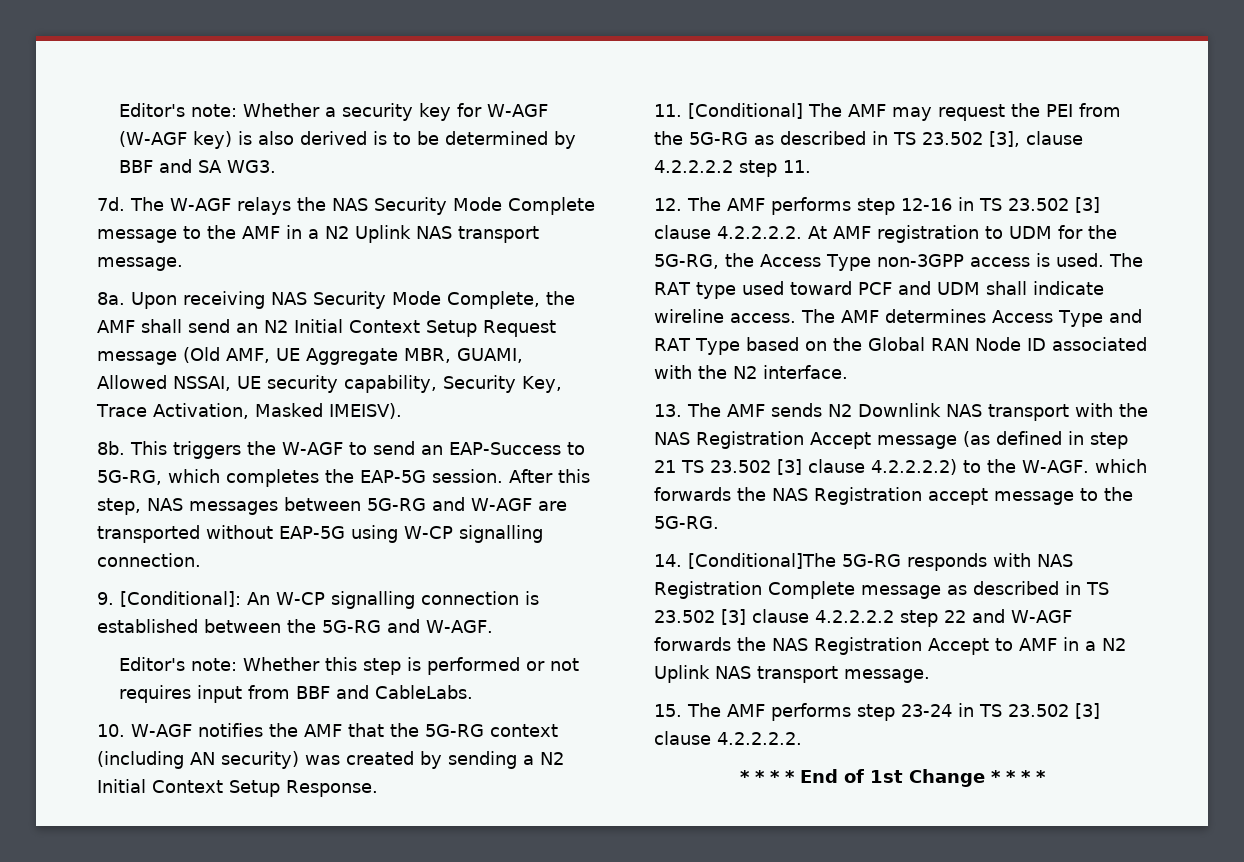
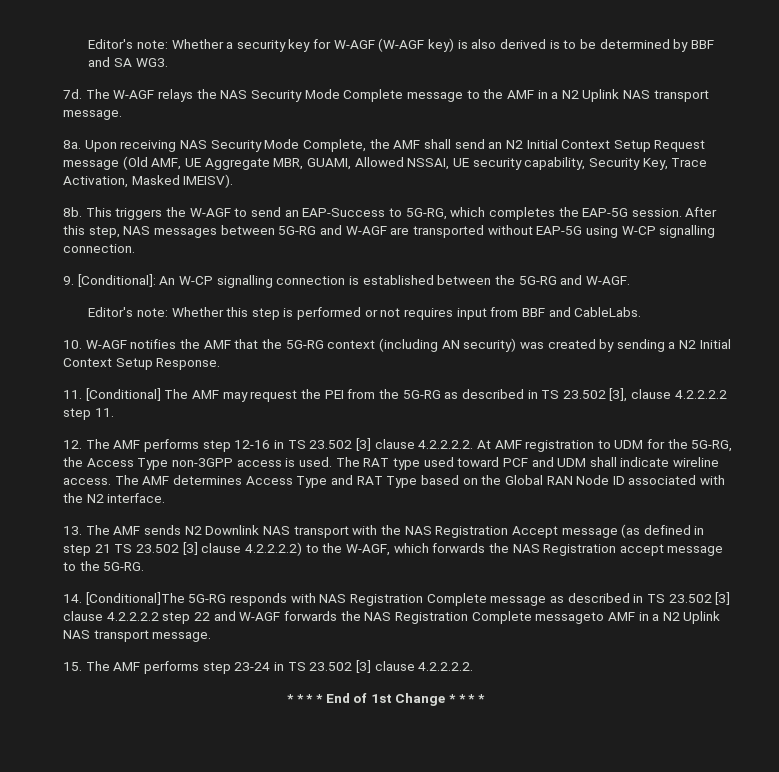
- 13. The AMF sends N2 Downlink NAS transport with the NAS Registration Accept message (as defined in step 21 TS 23.502 [3] clause 4.2.2.2.2) to the W-AGF. which forwards the NAS Registration accept message to the 5G-RG.
+ 13. The AMF sends N2 Downlink NAS transport with the NAS Registration Accept message (as defined in step 21 TS 23.502 [3] clause 4.2.2.2.2) to the W-AGF, which forwards the NAS Registration accept message to the 5G-RG.
- 14. [Conditional]The 5G-RG responds with NAS Registration Complete message as described in TS 23.502 [3] clause 4.2.2.2.2 step 22 and W-AGF forwards the NAS Registration Accept to AMF in a N2 Uplink NAS transport message.
+ 14. [Conditional]The 5G-RG responds with NAS Registration Complete message as described in TS 23.502 [3] clause 4.2.2.2.2 step 22 and W-AGF forwards the NAS Registration Complete messageto AMF in a N2 Uplink NAS transport message.

